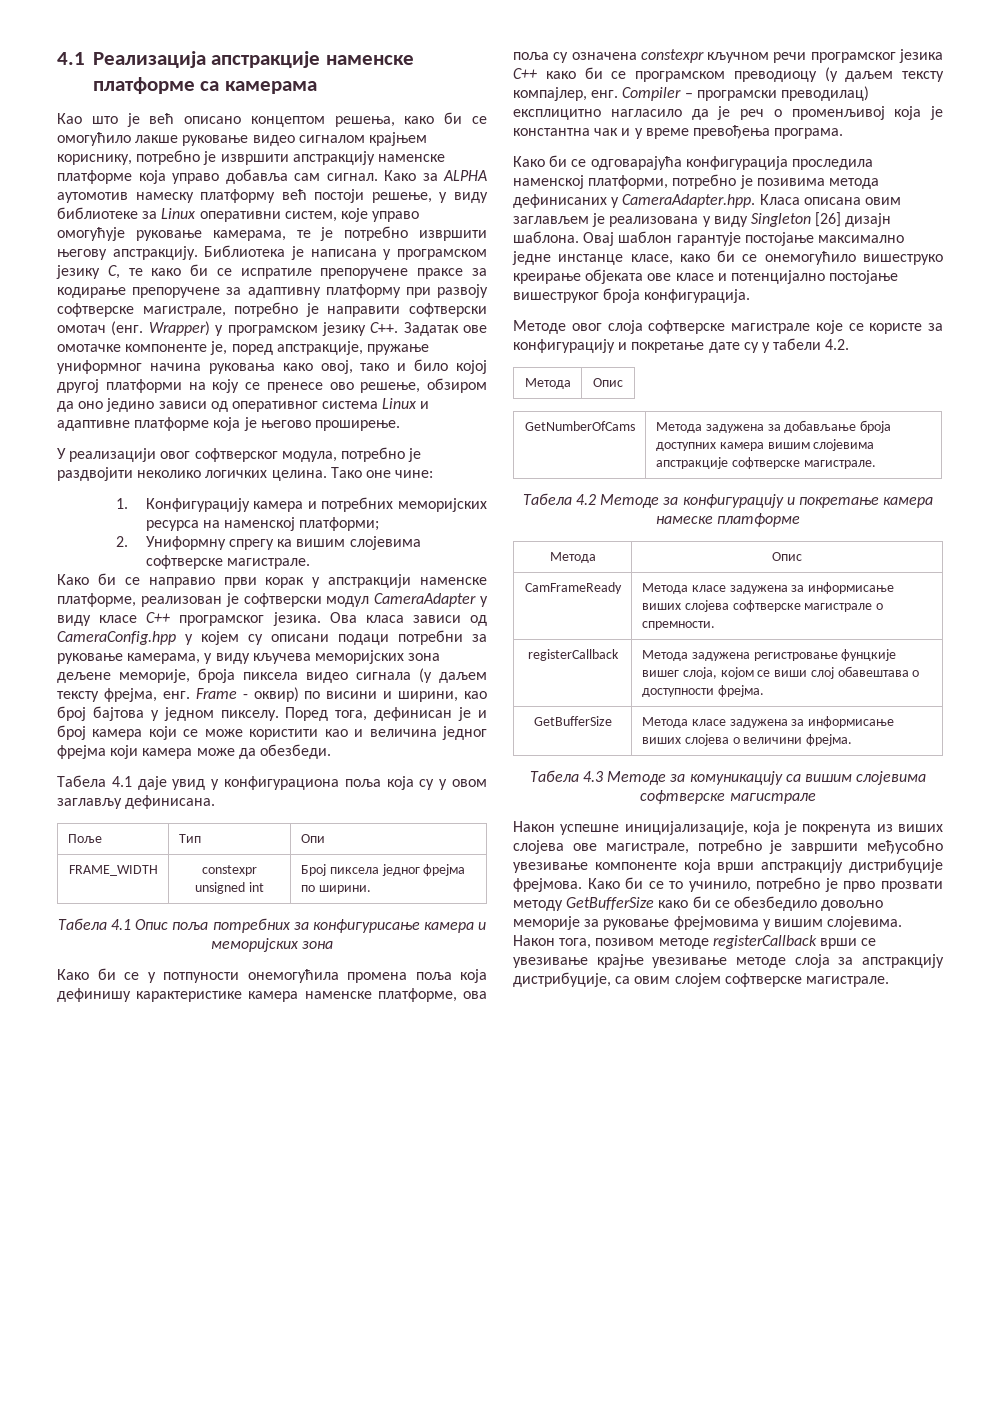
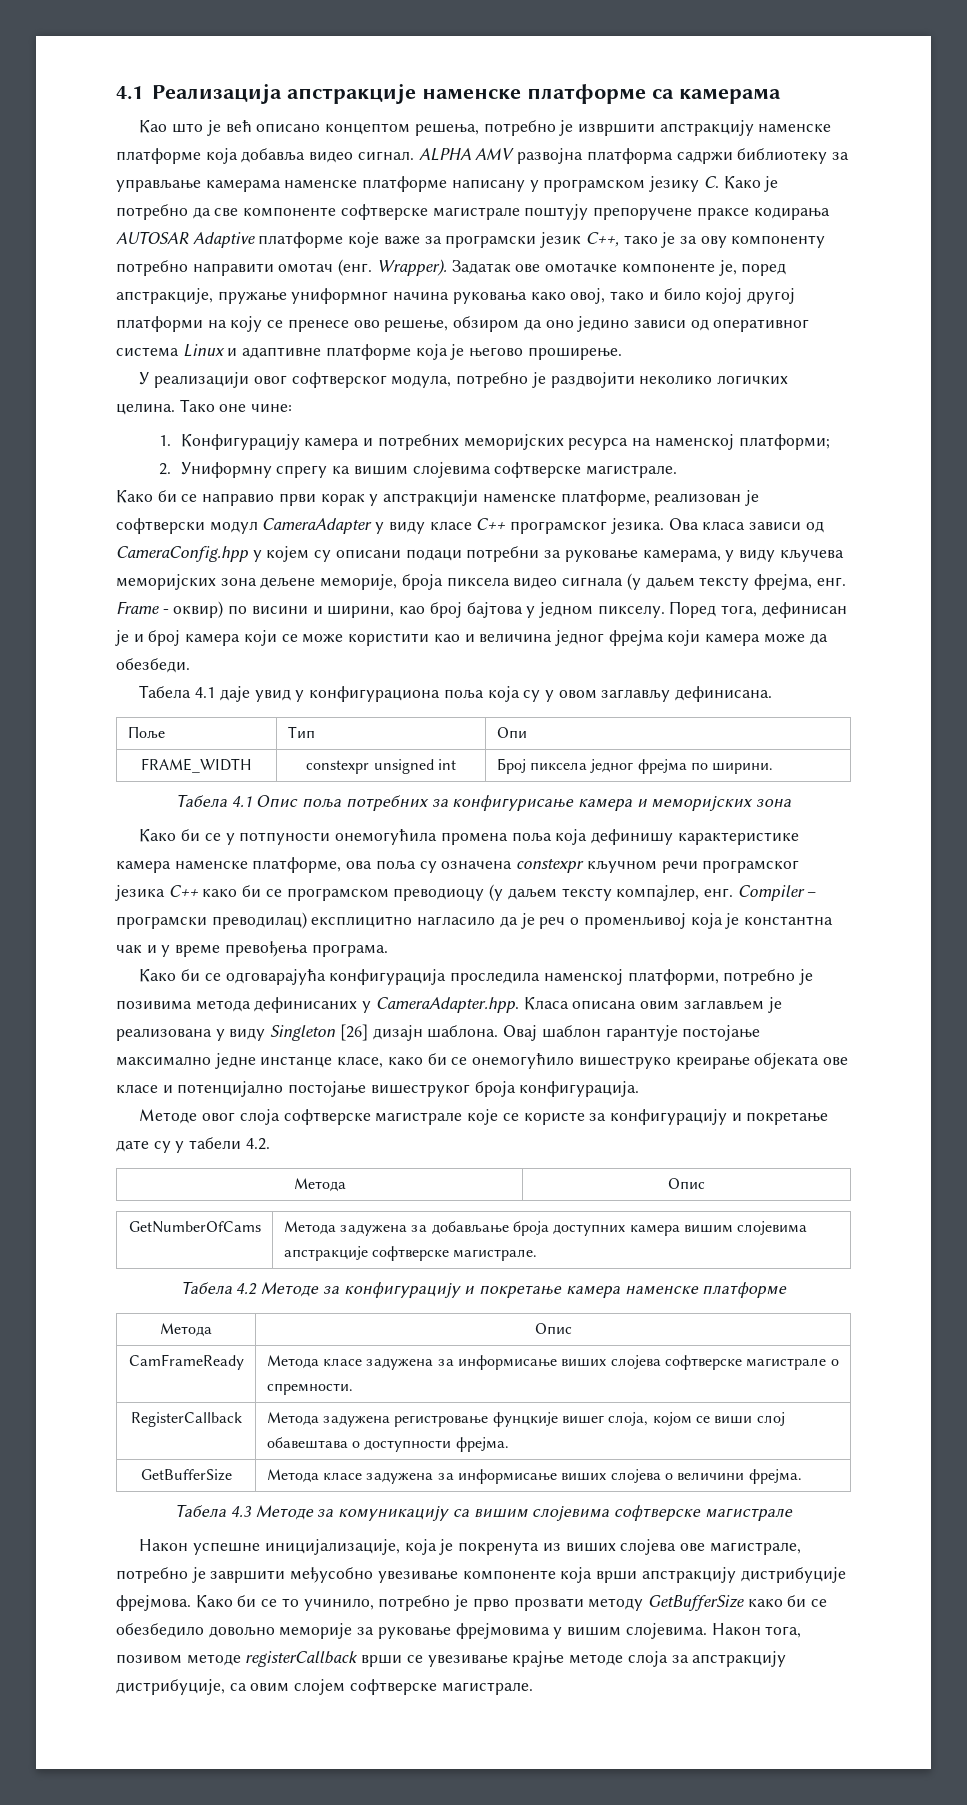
- Као што је већ описано концептом решења, како би се омогућило лакше руковање видео сигналом крајњем кориснику, потребно је извршити апстракцију наменске платформе која управо добавља сам сигнал. Како за ALPHA аутомотив намеску платформу већ постоји решење, у виду библиотеке за Linux оперативни систем, које управо омогућује руковање камерама, те је потребно извршити његову апстракцију. Библиотека је написана у програмском језику C, те како би се испратиле препоручене праксе за кодирање препоручене за адаптивну платформу при развоју софтверске магистрале, потребно је направити софтверски омотач (енг. Wrapper) у програмском језику C++. Задатак ове омотачке компоненте је, поред апстракције, пружање униформног начина руковања како овој, тако и било којој другој платформи на коју се пренесе ово решење, обзиром да оно једино зависи од оперативног система Linux и адаптивне платформе која је његово проширење.
+ Као што је већ описано концептом решења, потребно је извршити апстракцију наменске платформе која добавља видео сигнал. ALPHA AMV развојна платформа садржи библиотеку за управљање камерама наменске платформе написану у програмском језику C. Како је потребно да све компоненте софтверске магистрале поштују препоручене праксе кодирања AUTOSAR Adaptive платформе које важе за програмски језик С++, тако је за ову компоненту потребно направити омотач (енг. Wrapper). Задатак ове омотачке компоненте је, поред апстракције, пружање униформног начина руковања како овој, тако и било којој другој платформи на коју се пренесе ово решење, обзиром да оно једино зависи од оперативног система Linux и адаптивне платформе која је његово проширење.
- Табела 4.2 Методе за конфигурацију и покретање камера намеске платформе
+ Табела 4.2 Методе за конфигурацију и покретање камера наменске платформе
- registerCallback | Метода задужена регистровање фунцкије вишег слоја, којом се виши слој обавештава о доступности фрејма.
+ RegisterCallback | Метода задужена регистровање фунцкије вишег слоја, којом се виши слој обавештава о доступности фрејма.
- Након тога, позивом методе registerCallback врши се увезивање крајње увезивање методе слоја за апстракцију дистрибуције, са овим слојем софтверске магистрале.
+ Након тога, позивом методе registerCallback врши се увезивање крајње методе слоја за апстракцију дистрибуције, са овим слојем софтверске магистрале.

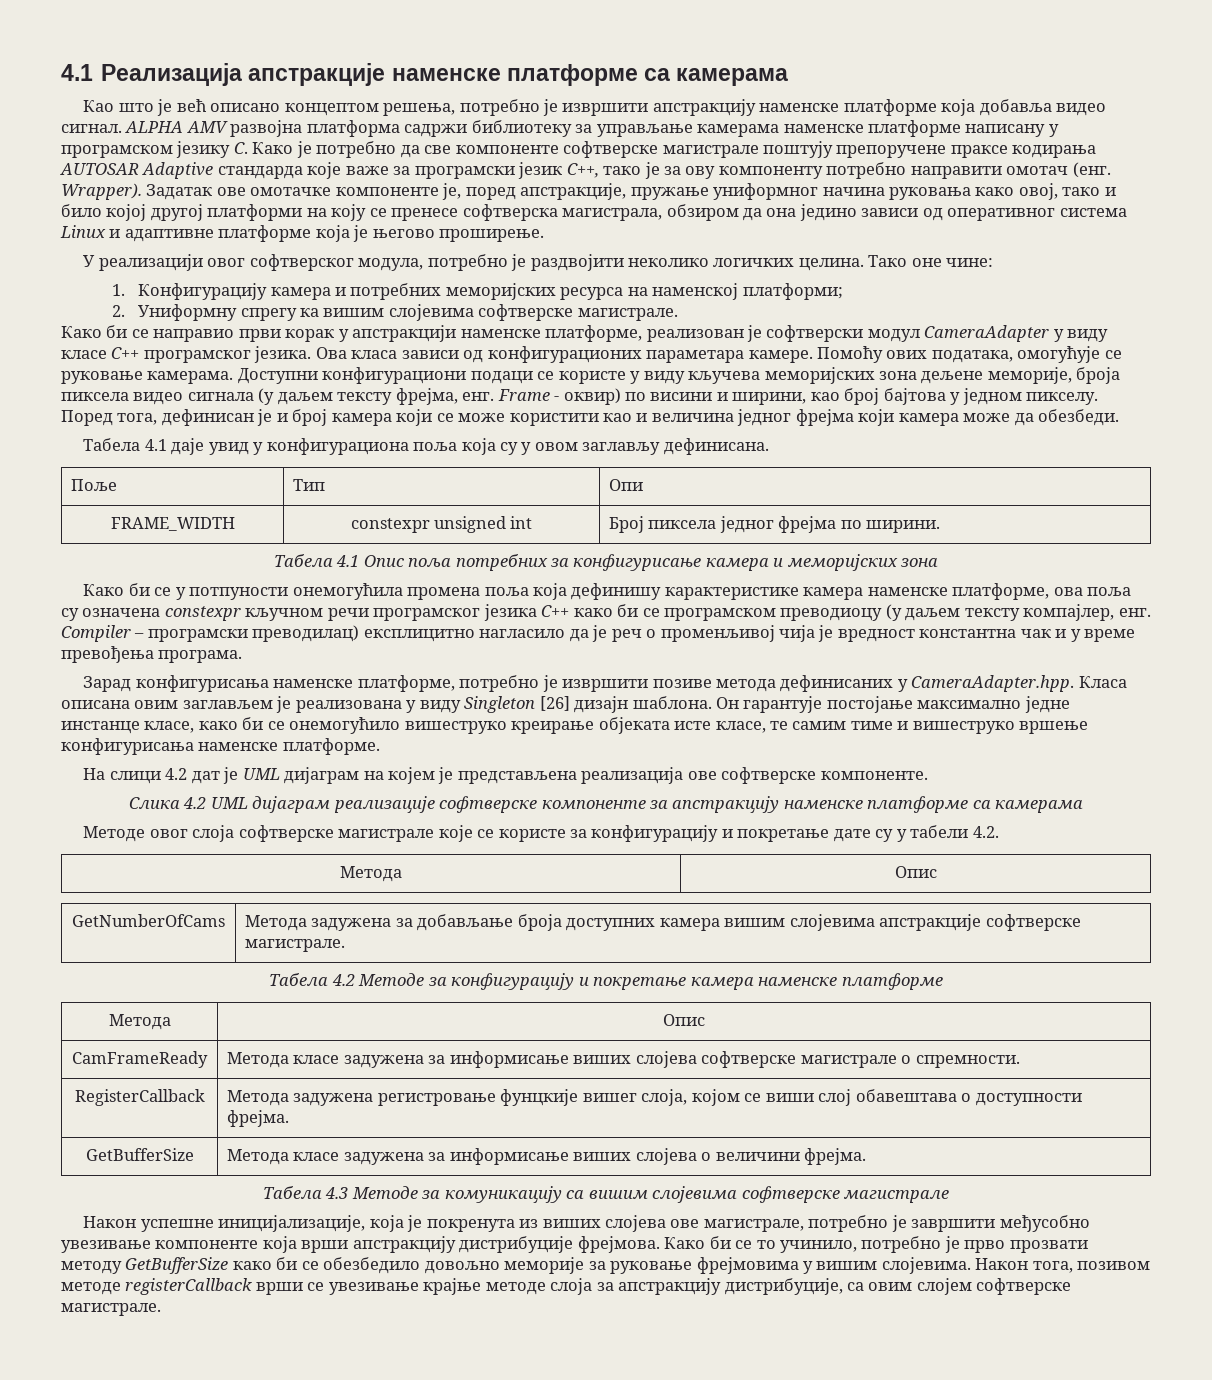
- ALPHA AMV развојна платформа садржи библиотеку за управљање камерама наменске платформе написану у програмском језику C. Како је потребно да све компоненте софтверске магистрале поштују препоручене праксе кодирања AUTOSAR Adaptive платформе које важе за програмски језик С++, тако је за ову компоненту потребно направити омотач (енг.
+ ALPHA AMV развојна платформа садржи библиотеку за управљање камерама наменске платформе написану у програмском језику C. Како је потребно да све компоненте софтверске магистрале поштују препоручене праксе кодирања AUTOSAR Adaptive стандарда које важе за програмски језик С++, тако је за ову компоненту потребно направити омотач (енг.
- Задатак ове омотачке компоненте је, поред апстракције, пружање униформног начина руковања како овој, тако и било којој другој платформи на коју се пренесе ово решење, обзиром да оно једино зависи од оперативног система Linux и адаптивне платформе која је његово проширење.
+ Задатак ове омотачке компоненте је, поред апстракције, пружање униформног начина руковања како овој, тако и било којој другој платформи на коју се пренесе софтверска магистрала, обзиром да она једино зависи од оперативног система Linux и адаптивне платформе која је његово проширење.
- Ова класа зависи од CameraConfig.hpp у којем су описани подаци потребни за руковање камерама, у виду кључева меморијских зона дељене меморије, броја пиксела видео сигнала (у даљем тексту фрејма, енг.
+ Ова класа зависи од конфигурационих параметара камере. Помоћу ових података, омогућује се руковање камерама. Доступни конфигурациони подаци се користе у виду кључева меморијских зона дељене меморије, броја пиксела видео сигнала (у даљем тексту фрејма, енг.
- Compiler – програмски преводилац) експлицитно нагласило да је реч о променљивој која је константна чак и у време превођења програма.
+ Compiler – програмски преводилац) експлицитно нагласило да је реч о променљивој чија је вредност константна чак и у време превођења програма.
- Како би се одговарајућа конфигурација проследила наменској платформи, потребно је позивима метода дефинисаних у CameraAdapter.hpp. Класа описана овим заглављем је реализована у виду Singleton [26] дизајн шаблона.
+ Зарад конфигурисања наменске платформе, потребно је извршити позиве метода дефинисаних у CameraAdapter.hpp. Класа описана овим заглављем је реализована у виду Singleton [26] дизајн шаблона.
- Овај шаблон гарантује постојање максимално једне инстанце класе, како би се онемогућило вишеструко креирање објеката ове класе и потенцијално постојање вишеструког броја конфигурација.
+ Он гарантује постојање максимално једне инстанце класе, како би се онемогућило вишеструко креирање објеката исте класе, те самим тиме и вишеструко вршење конфигурисања наменске платформе.
+ На слици 4.2 дат је UML дијаграм на којем је представљена реализација ове софтверске компоненте.
+ Слика 4.2 UML дијаграм реализације софтверске компоненте за апстракцију наменске платформе са камерама

